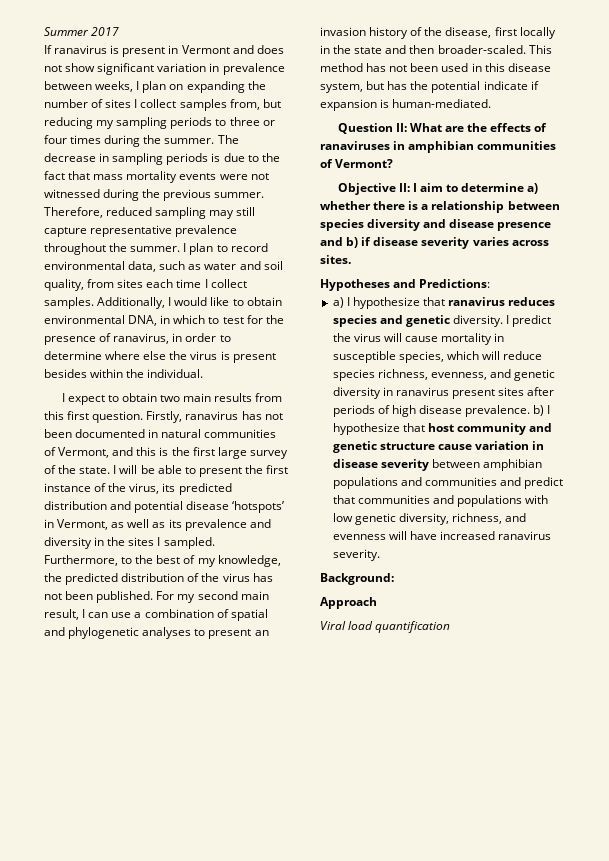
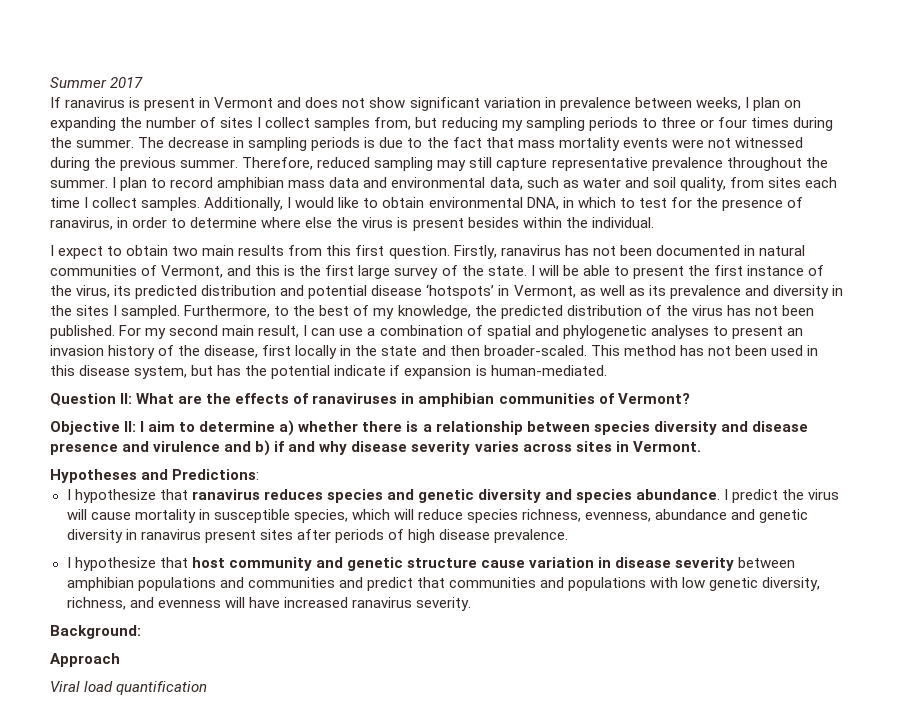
- I plan to record environmental data, such as water and soil quality, from sites each time I collect samples.
+ I plan to record amphibian mass data and environmental data, such as water and soil quality, from sites each time I collect samples.
- Objective II: I aim to determine a) whether there is a relationship between species diversity and disease presence and b) if disease severity varies across sites.
+ Objective II: I aim to determine a) whether there is a relationship between species diversity and disease presence and virulence and b) if and why disease severity varies across sites in Vermont.
- a) I hypothesize that ranavirus reduces species and genetic diversity.
+ I hypothesize that ranavirus reduces species and genetic diversity and species abundance.
- I predict the virus will cause mortality in susceptible species, which will reduce species richness, evenness, and genetic diversity in ranavirus present sites after periods of high disease prevalence. b) I hypothesize that host community and genetic structure cause variation in disease severity between amphibian populations and communities and predict that communities and populations with low genetic diversity, richness, and evenness will have increased ranavirus severity.
+ I predict the virus will cause mortality in susceptible species, which will reduce species richness, evenness, abundance and genetic diversity in ranavirus present sites after periods of high disease prevalence.
+ I hypothesize that host community and genetic structure cause variation in disease severity between amphibian populations and communities and predict that communities and populations with low genetic diversity, richness, and evenness will have increased ranavirus severity.

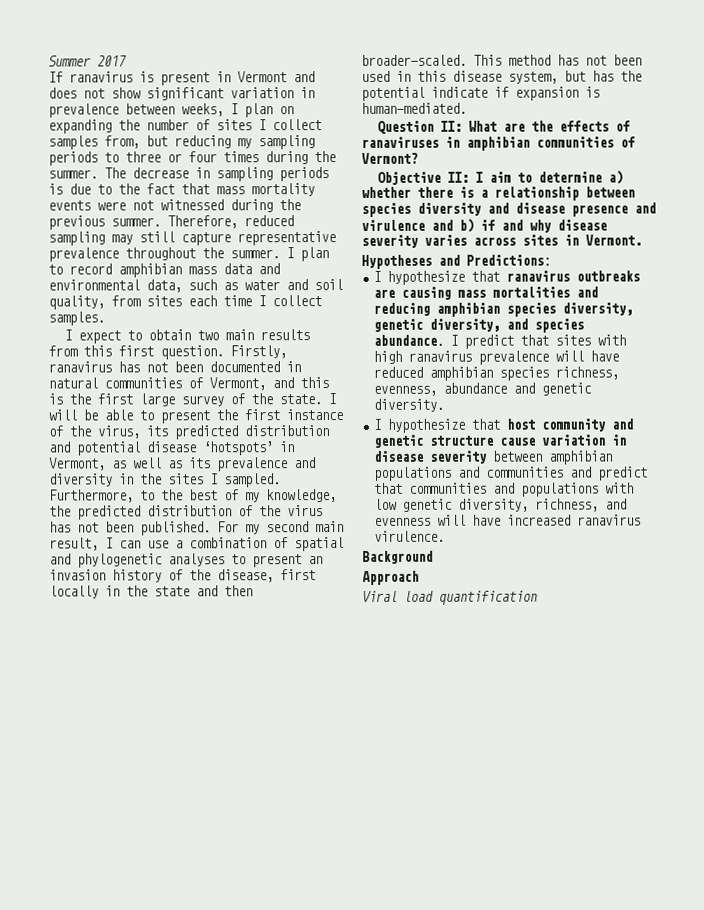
- Additionally, I would like to obtain environmental DNA, in which to test for the presence of ranavirus, in order to determine where else the virus is present besides within the individual.
- I hypothesize that ranavirus reduces species and genetic diversity and species abundance.
+ I hypothesize that ranavirus outbreaks are causing mass mortalities and reducing amphibian species diversity, genetic diversity, and species abundance.
- I predict the virus will cause mortality in susceptible species, which will reduce species richness, evenness, abundance and genetic diversity in ranavirus present sites after periods of high disease prevalence.
+ I predict that sites with high ranavirus prevalence will have reduced amphibian species richness, evenness, abundance and genetic diversity.
- I hypothesize that host community and genetic structure cause variation in disease severity between amphibian populations and communities and predict that communities and populations with low genetic diversity, richness, and evenness will have increased ranavirus severity.
- Background:
+ I hypothesize that host community and genetic structure cause variation in disease severity between amphibian populations and communities and predict that communities and populations with low genetic diversity, richness, and evenness will have increased ranavirus virulence.
+ Background

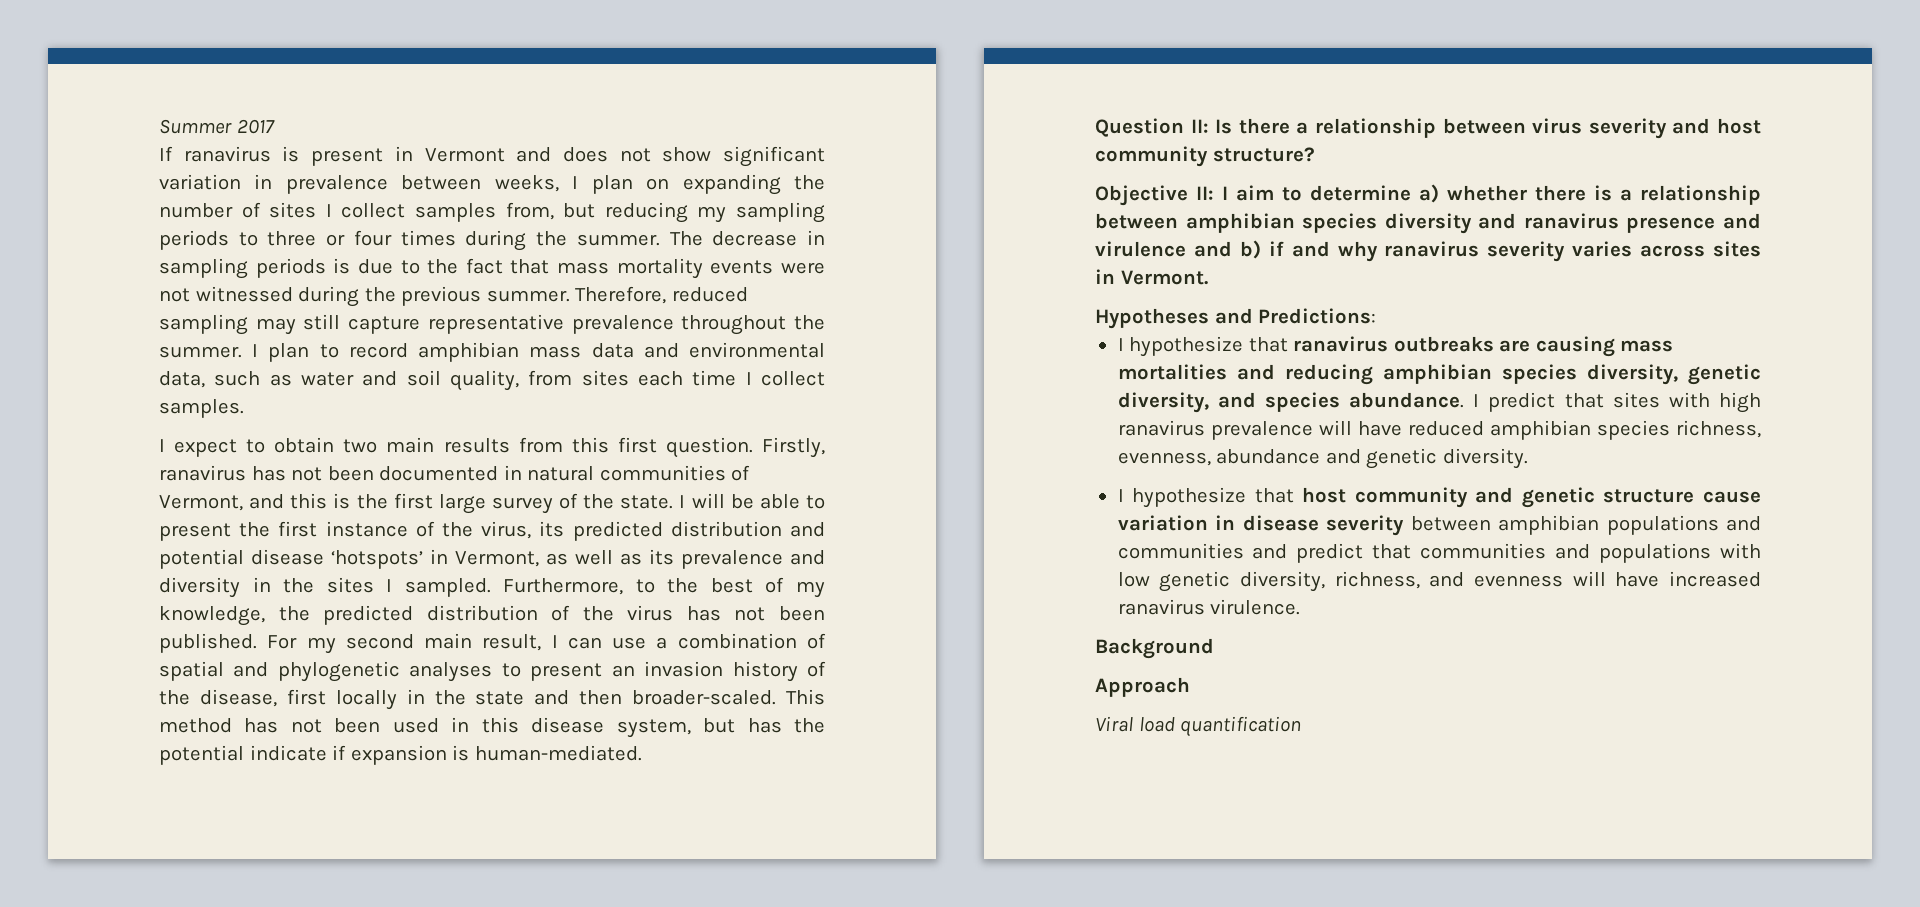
- Question II: What are the effects of ranaviruses in amphibian communities of Vermont?
+ Question II: Is there a relationship between virus severity and host community structure?
- Objective II: I aim to determine a) whether there is a relationship between species diversity and disease presence and virulence and b) if and why disease severity varies across sites in Vermont.
+ Objective II: I aim to determine a) whether there is a relationship between amphibian species diversity and ranavirus presence and virulence and b) if and why ranavirus severity varies across sites in Vermont.

